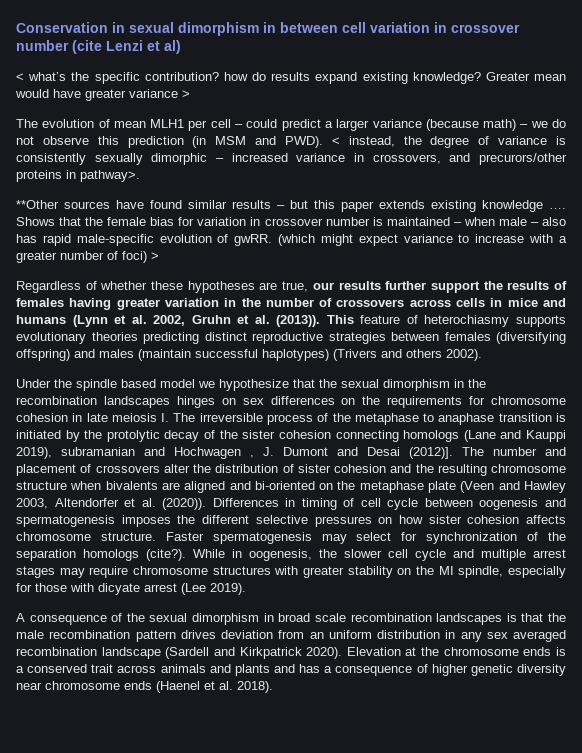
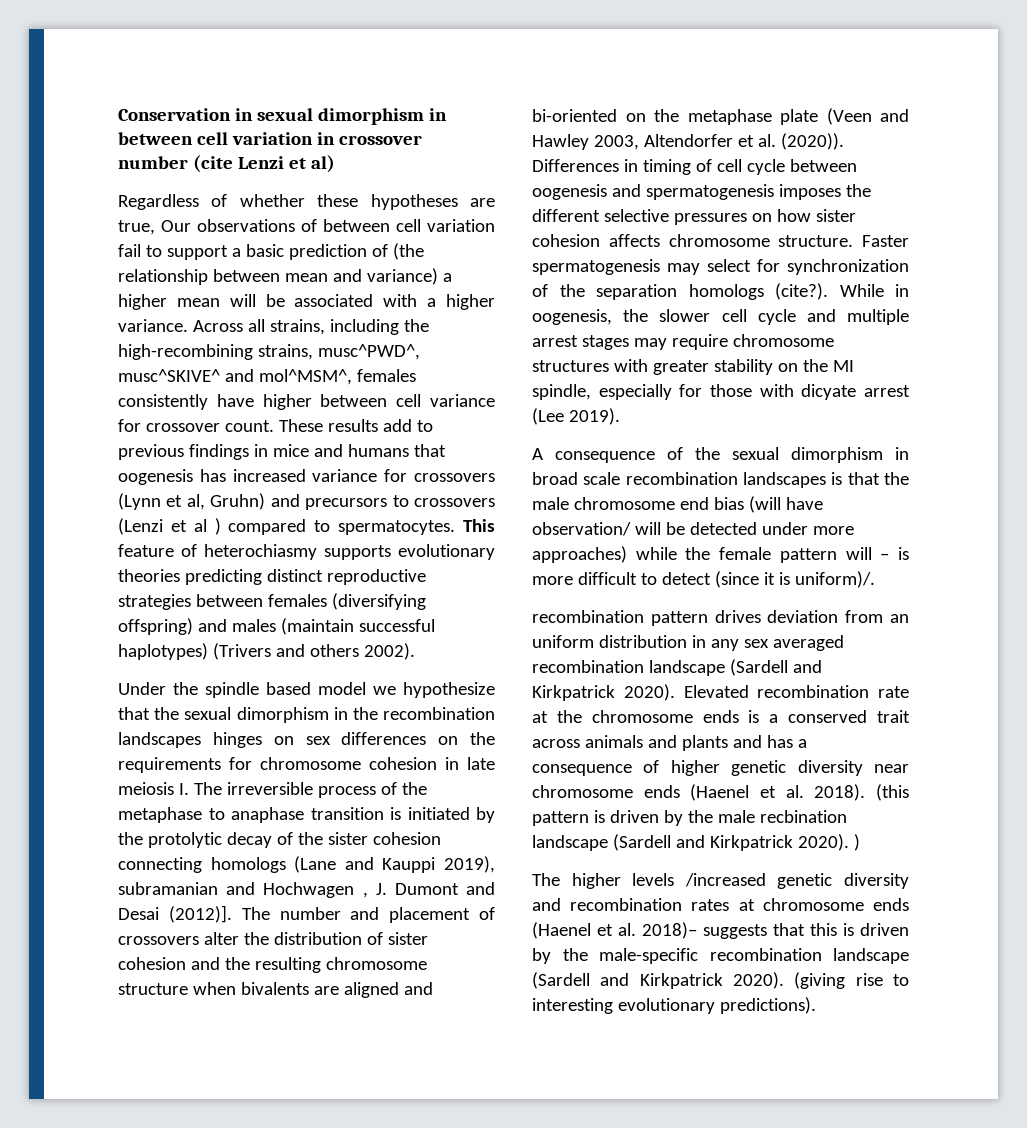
- < what’s the specific contribution? how do results expand existing knowledge? Greater mean would have greater variance >
- The evolution of mean MLH1 per cell – could predict a larger variance (because math) – we do not observe this prediction (in MSM and PWD). < instead, the degree of variance is consistently sexually dimorphic – increased variance in crossovers, and precurors/other proteins in pathway>.
- **Other sources have found similar results – but this paper extends existing knowledge …. Shows that the female bias for variation in crossover number is maintained – when male – also has rapid male-specific evolution of gwRR. (which might expect variance to increase with a greater number of foci) >
- Regardless of whether these hypotheses are true, our results further support the results of females having greater variation in the number of crossovers across cells in mice and humans (Lynn et al. 2002, Gruhn et al. (2013)).
+ Regardless of whether these hypotheses are true, Our observations of between cell variation fail to support a basic prediction of (the relationship between mean and variance) a higher mean will be associated with a higher variance. Across all strains, including the high-recombining strains, musc^PWD^, musc^SKIVE^ and mol^MSM^, females consistently have higher between cell variance for crossover count. These results add to previous findings in mice and humans that oogenesis has increased variance for crossovers (Lynn et al, Gruhn) and precursors to crossovers (Lenzi et al ) compared to spermatocytes.
- A consequence of the sexual dimorphism in broad scale recombination landscapes is that the male recombination pattern drives deviation from an uniform distribution in any sex averaged recombination landscape (Sardell and Kirkpatrick 2020).
+ A consequence of the sexual dimorphism in broad scale recombination landscapes is that the male chromosome end bias (will have observation/ will be detected under more approaches) while the female pattern will – is more difficult to detect (since it is uniform)/.
+ recombination pattern drives deviation from an uniform distribution in any sex averaged recombination landscape (Sardell and Kirkpatrick 2020).
- Elevation at the chromosome ends is a conserved trait across animals and plants and has a consequence of higher genetic diversity near chromosome ends (Haenel et al. 2018).
+ Elevated recombination rate at the chromosome ends is a conserved trait across animals and plants and has a consequence of higher genetic diversity near chromosome ends (Haenel et al. 2018).
+ (this pattern is driven by the male recbination landscape (Sardell and Kirkpatrick 2020). )
+ The higher levels /increased genetic diversity and recombination rates at chromosome ends (Haenel et al. 2018)– suggests that this is driven by the male-specific recombination landscape (Sardell and Kirkpatrick 2020). (giving rise to interesting evolutionary predictions).

